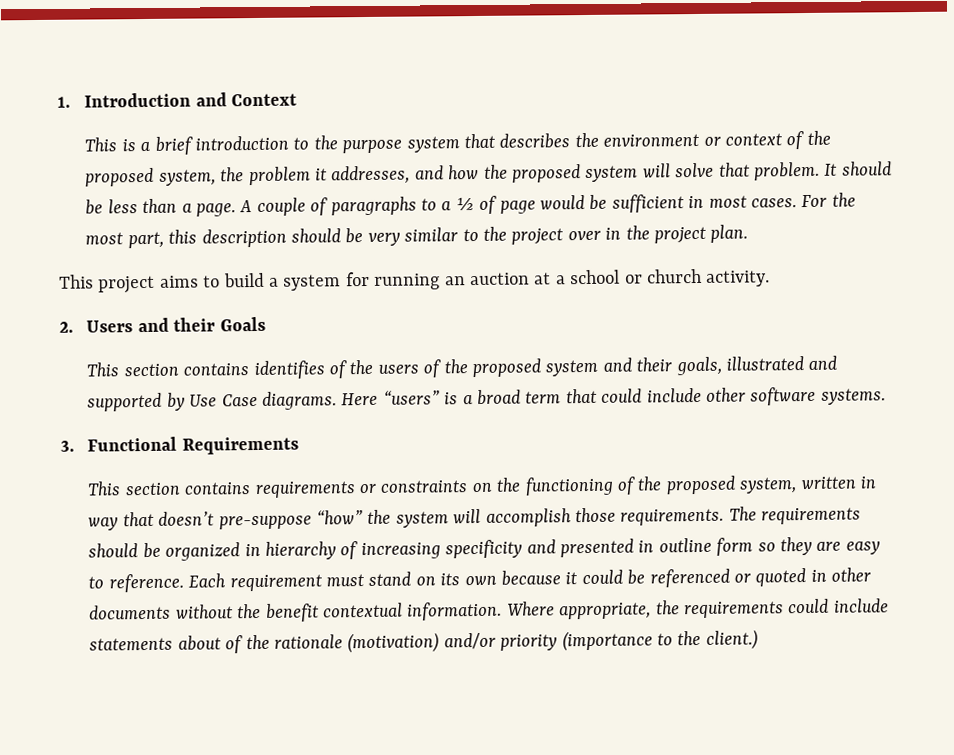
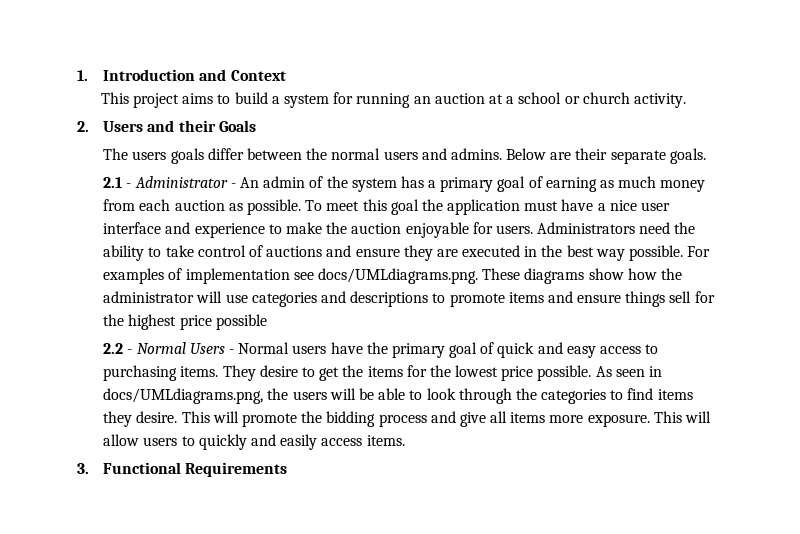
- This is a brief introduction to the purpose system that describes the environment or context of the proposed system, the problem it addresses, and how the proposed system will solve that problem. It should be less than a page. A couple of paragraphs to a ½ of page would be sufficient in most cases. For the most part, this description should be very similar to the project over in the project plan.
- This section contains identifies of the users of the proposed system and their goals, illustrated and supported by Use Case diagrams. Here “users” is a broad term that could include other software systems.
+ The users goals differ between the normal users and admins. Below are their separate goals.
+ 2.1 - Administrator - An admin of the system has a primary goal of earning as much money from each auction as possible. To meet this goal the application must have a nice user interface and experience to make the auction enjoyable for users. Administrators need the ability to take control of auctions and ensure they are executed in the best way possible. For examples of implementation see docs/UMLdiagrams.png. These diagrams show how the administrator will use categories and descriptions to promote items and ensure things sell for the highest price possible
+ 2.2 - Normal Users - Normal users have the primary goal of quick and easy access to purchasing items. They desire to get the items for the lowest price possible. As seen in docs/UMLdiagrams.png, the users will be able to look through the categories to find items they desire. This will promote the bidding process and give all items more exposure. This will allow users to quickly and easily access items.
  3. Functional Requirements
- This section contains requirements or constraints on the functioning of the proposed system, written in way that doesn’t pre-suppose “how” the system will accomplish those requirements. The requirements should be organized in hierarchy of increasing specificity and presented in outline form so they are easy to reference. Each requirement must stand on its own because it could be referenced or quoted in other documents without the benefit contextual information. Where appropriate, the requirements could include statements about of the rationale (motivation) and/or priority (importance to the client.)

